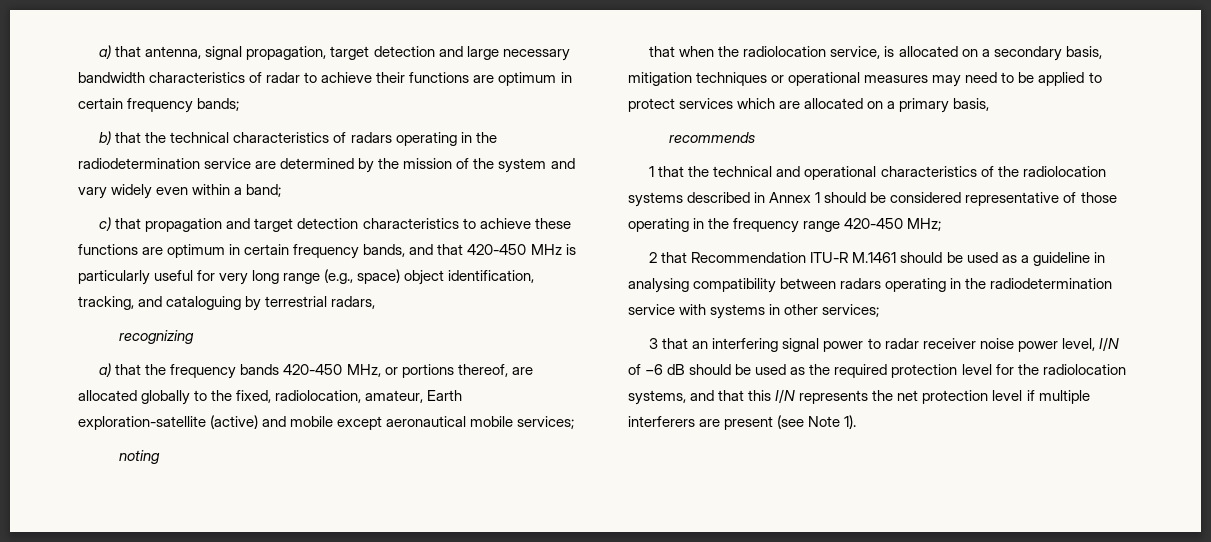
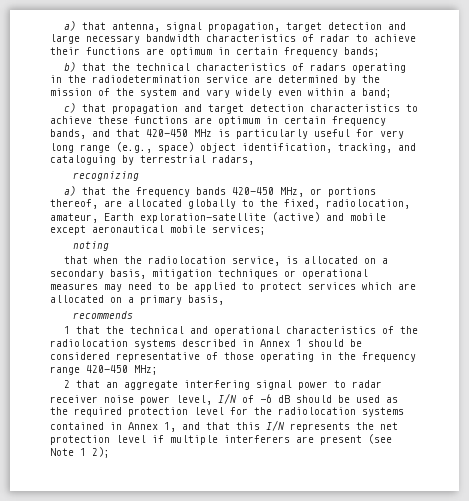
- 2 that Recommendation ITU-R M.1461 should be used as a guideline in analysing compatibility between radars operating in the radiodetermination service with systems in other services;
- 3 that an interfering signal power to radar receiver noise power level, I/N of −6 dB should be used as the required protection level for the radiolocation systems, and that this I/N represents the net protection level if multiple interferers are present (see Note 1).
+ 2 that an aggregate interfering signal power to radar receiver noise power level, I/N of −6 dB should be used as the required protection level for the radiolocation systems contained in Annex 1, and that this I/N represents the net protection level if multiple interferers are present (see Note 1 2);

